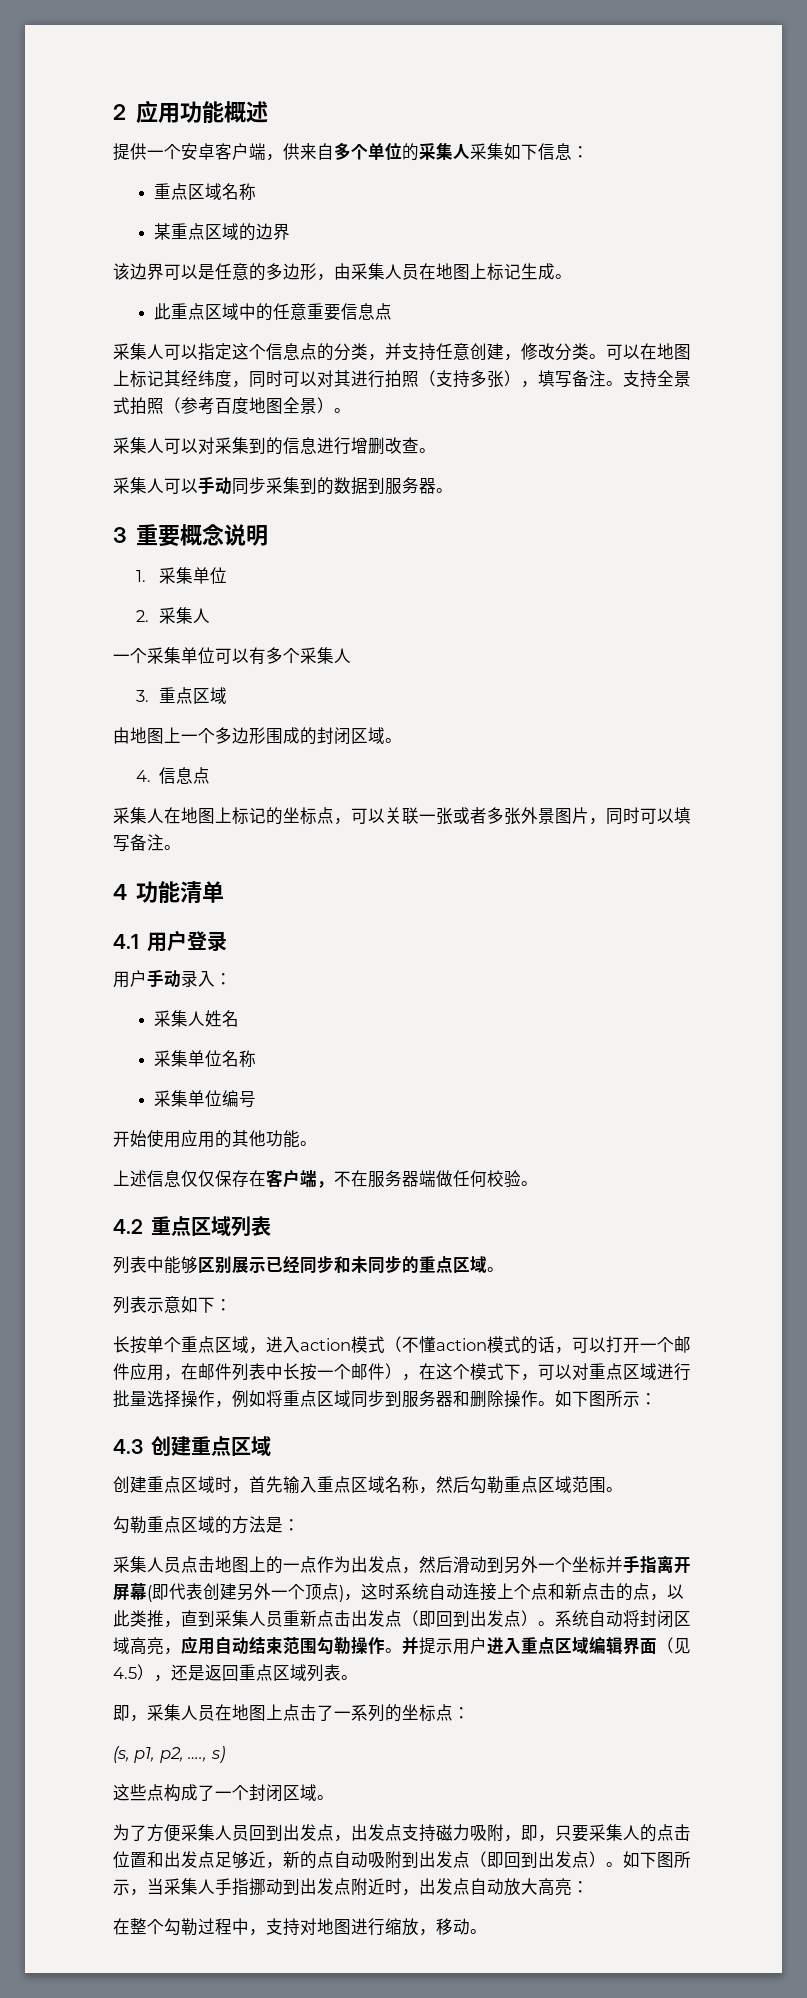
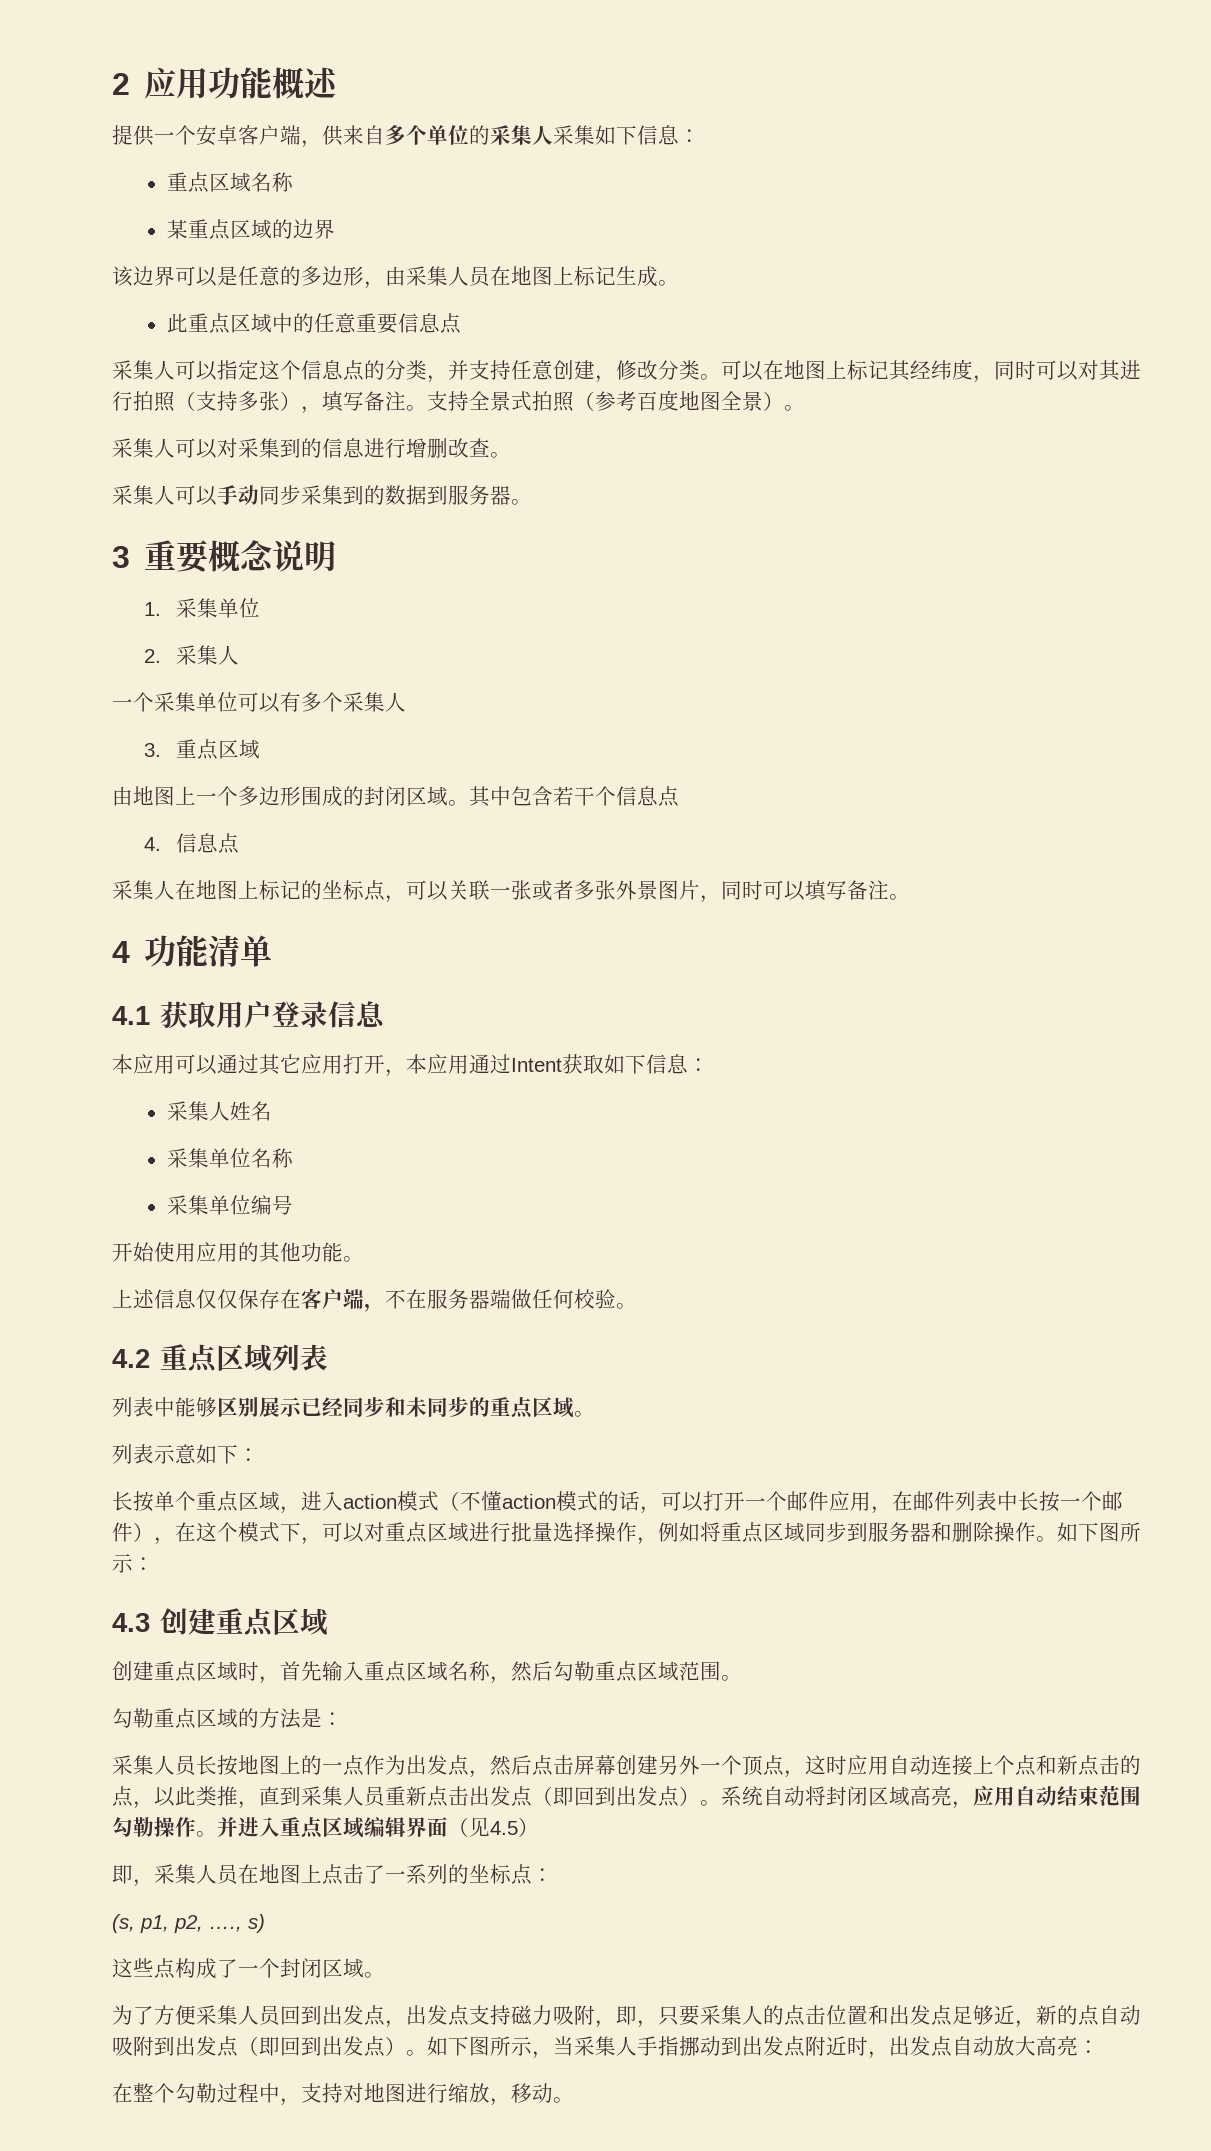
+ 其中包含若干个信息点
- 4.1用户登录
- 用户手动录入：
+ 4.1获取用户登录信息
+ 本应用可以通过其它应用打开，本应用通过Intent获取如下信息：
- 采集人员点击地图上的一点作为出发点，然后滑动到另外一个坐标并手指离开屏幕(即代表创建另外一个顶点)，这时系统自动连接上个点和新点击的点，以此类推，直到采集人员重新点击出发点（即回到出发点）。
+ 采集人员长按地图上的一点作为出发点，然后点击屏幕创建另外一个顶点，这时应用自动连接上个点和新点击的点，以此类推，直到采集人员重新点击出发点（即回到出发点）。
- 并提示用户进入重点区域编辑界面（见4.5），还是返回重点区域列表。
+ 并进入重点区域编辑界面（见4.5）

